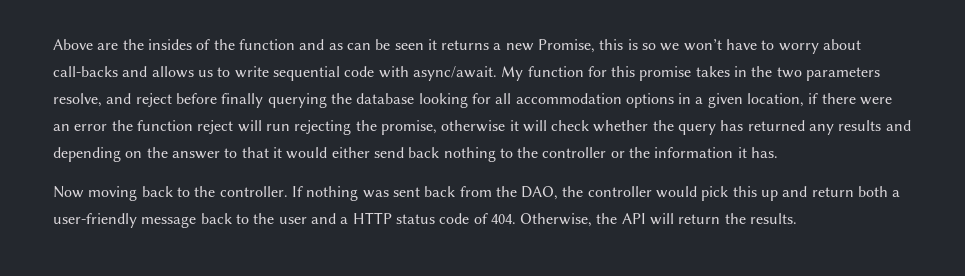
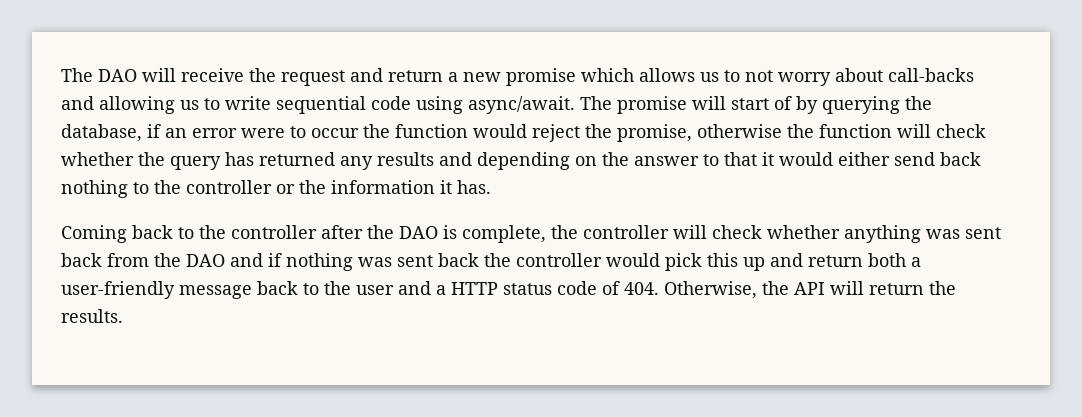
- Above are the insides of the function and as can be seen it returns a new Promise, this is so we won’t have to worry about call-backs and allows us to write sequential code with async/await. My function for this promise takes in the two parameters resolve, and reject before finally querying the database looking for all accommodation options in a given location, if there were an error the function reject will run rejecting the promise, otherwise it will check whether the query has returned any results and depending on the answer to that it would either send back nothing to the controller or the information it has.
+ The DAO will receive the request and return a new promise which allows us to not worry about call-backs and allowing us to write sequential code using async/await. The promise will start of by querying the database, if an error were to occur the function would reject the promise, otherwise the function will check whether the query has returned any results and depending on the answer to that it would either send back nothing to the controller or the information it has.
- Now moving back to the controller. If nothing was sent back from the DAO, the controller would pick this up and return both a user-friendly message back to the user and a HTTP status code of 404. Otherwise, the API will return the results.
+ Coming back to the controller after the DAO is complete, the controller will check whether anything was sent back from the DAO and if nothing was sent back the controller would pick this up and return both a user-friendly message back to the user and a HTTP status code of 404. Otherwise, the API will return the results.

